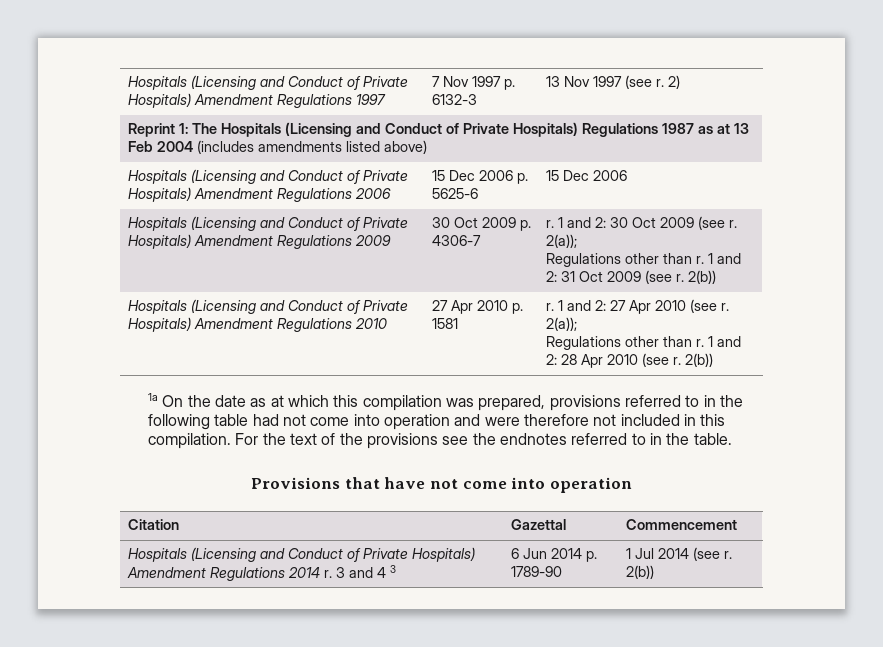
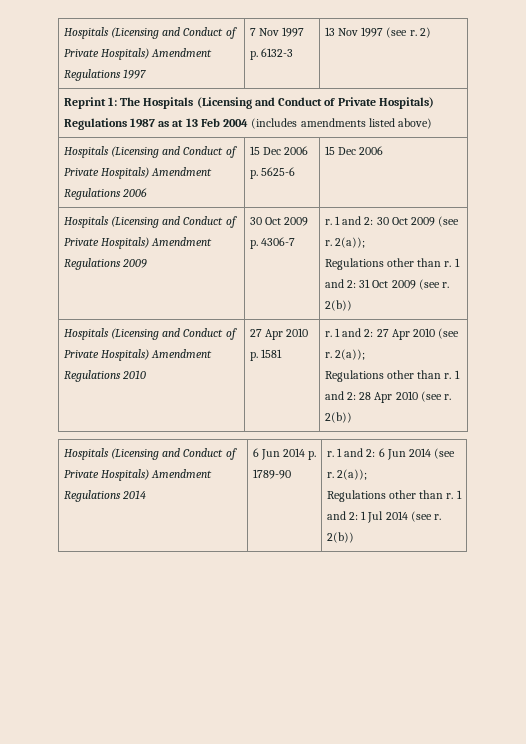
- 1a On the date as at which this compilation was prepared, provisions referred to in the following table had not come into operation and were therefore not included in this compilation. For the text of the provisions see the endnotes referred to in the table.
- Provisions that have not come into operation
- Citation | Gazettal | Commencement
- Hospitals (Licensing and Conduct of Private Hospitals) Amendment Regulations 2014 r. 3 and 4 3 | 6 Jun 2014 p. 1789-90 | 1 Jul 2014 (see r. 2(b))
+ Hospitals (Licensing and Conduct of Private Hospitals) Amendment Regulations 2014 | 6 Jun 2014 p. 1789-90 | r. 1 and 2: 6 Jun 2014 (see r. 2(a));
+ Regulations other than r. 1 and 2: 1 Jul 2014 (see r. 2(b))

